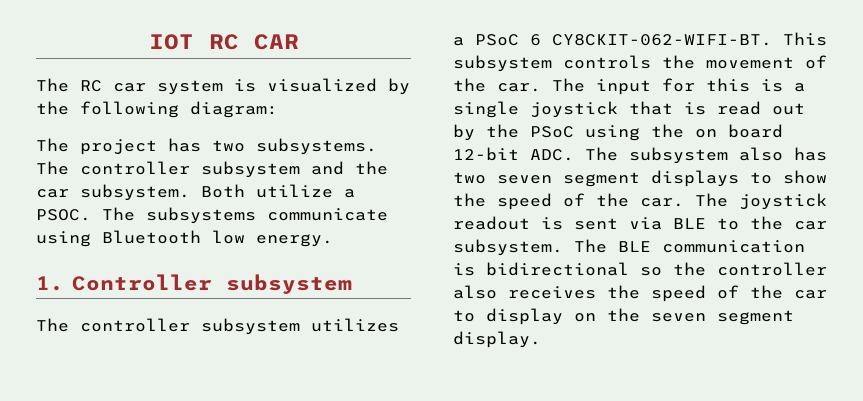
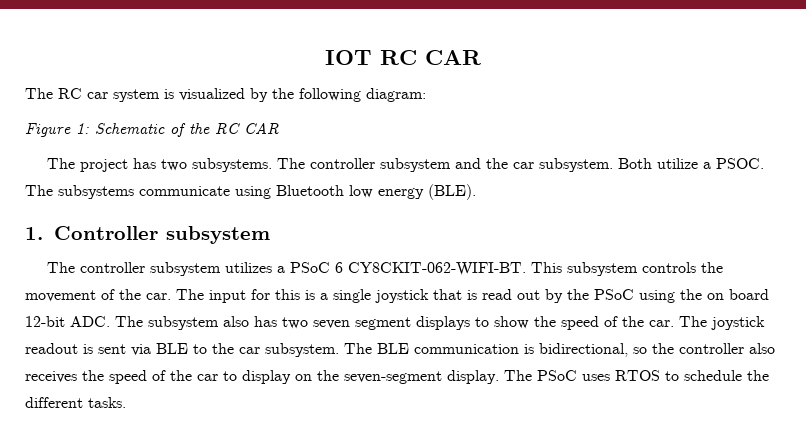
+ Figure 1: Schematic of the RC CAR
- The subsystems communicate using Bluetooth low energy.
+ The subsystems communicate using Bluetooth low energy (BLE).
- The BLE communication is bidirectional so the controller also receives the speed of the car to display on the seven segment display.
+ The BLE communication is bidirectional, so the controller also receives the speed of the car to display on the seven-segment display. The PSoC uses RTOS to schedule the different tasks.

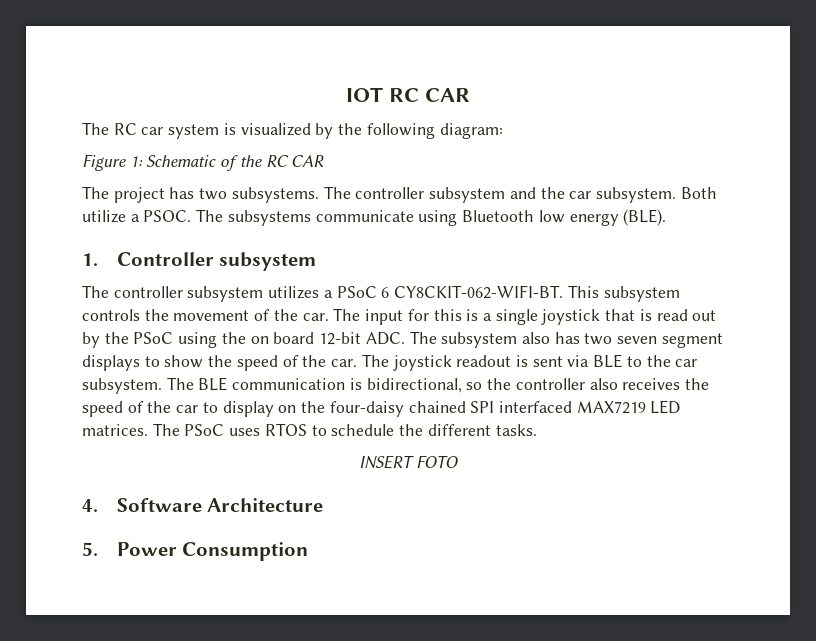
- The BLE communication is bidirectional, so the controller also receives the speed of the car to display on the seven-segment display.
+ The BLE communication is bidirectional, so the controller also receives the speed of the car to display on the four-daisy chained SPI interfaced MAX7219 LED matrices.
+ INSERT FOTO
+ 4. Software Architecture
+ 5. Power Consumption

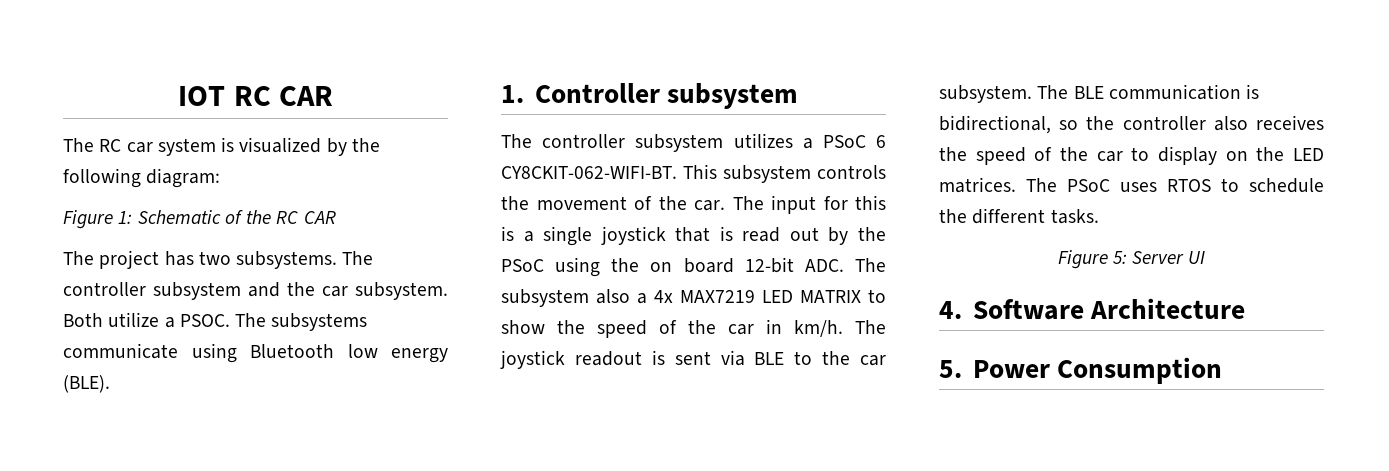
- The input for this is a single joystick that is read out by the PSoC using the on board 12-bit ADC. The subsystem also has two seven segment displays to show the speed of the car.
+ The input for this is a single joystick that is read out by the PSoC using the on board 12-bit ADC. The subsystem also a 4x MAX7219 LED MATRIX to show the speed of the car in km/h.
- The BLE communication is bidirectional, so the controller also receives the speed of the car to display on the four-daisy chained SPI interfaced MAX7219 LED matrices.
+ The BLE communication is bidirectional, so the controller also receives the speed of the car to display on the LED matrices.
- INSERT FOTO
+ Figure 5: Server UI

